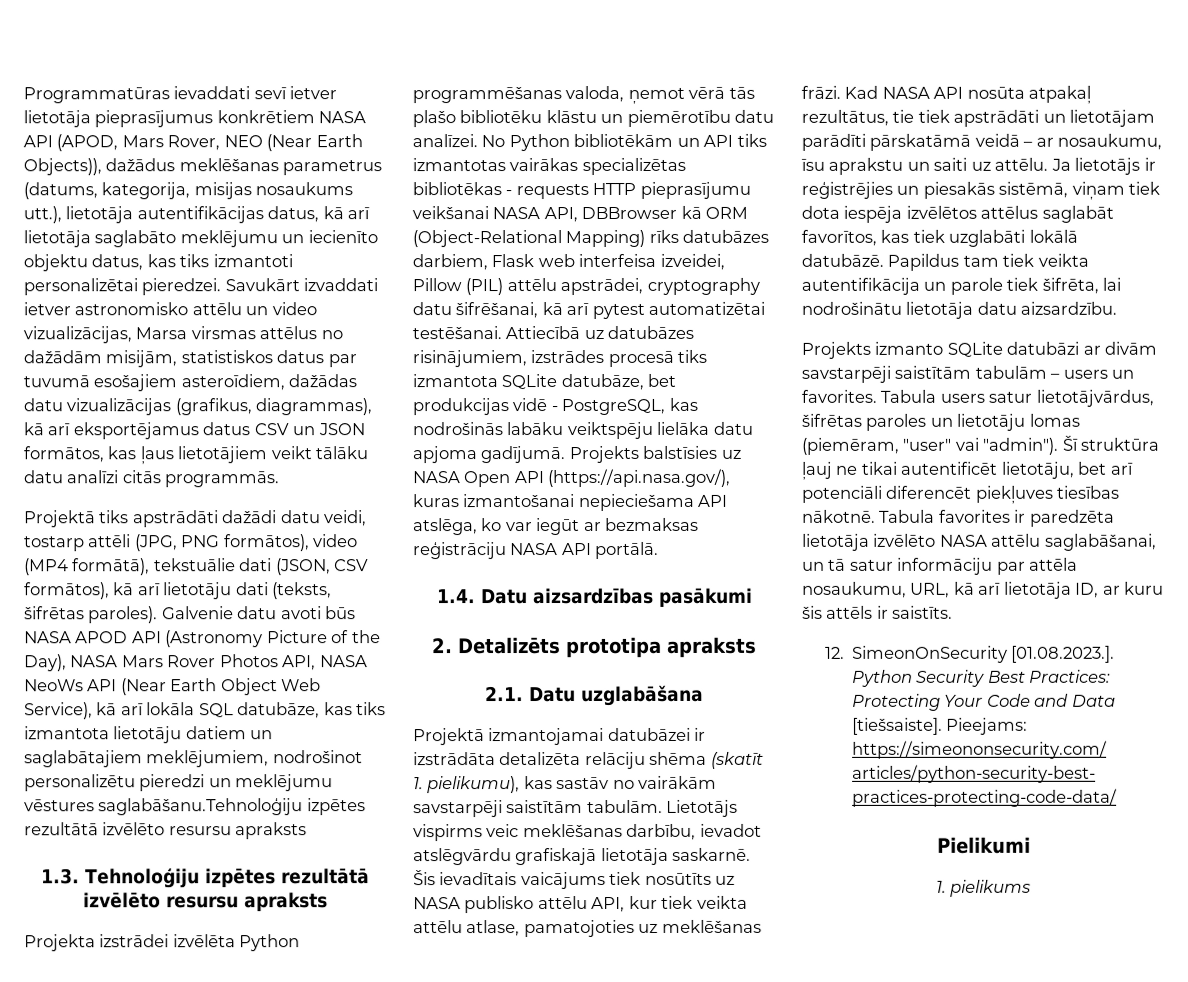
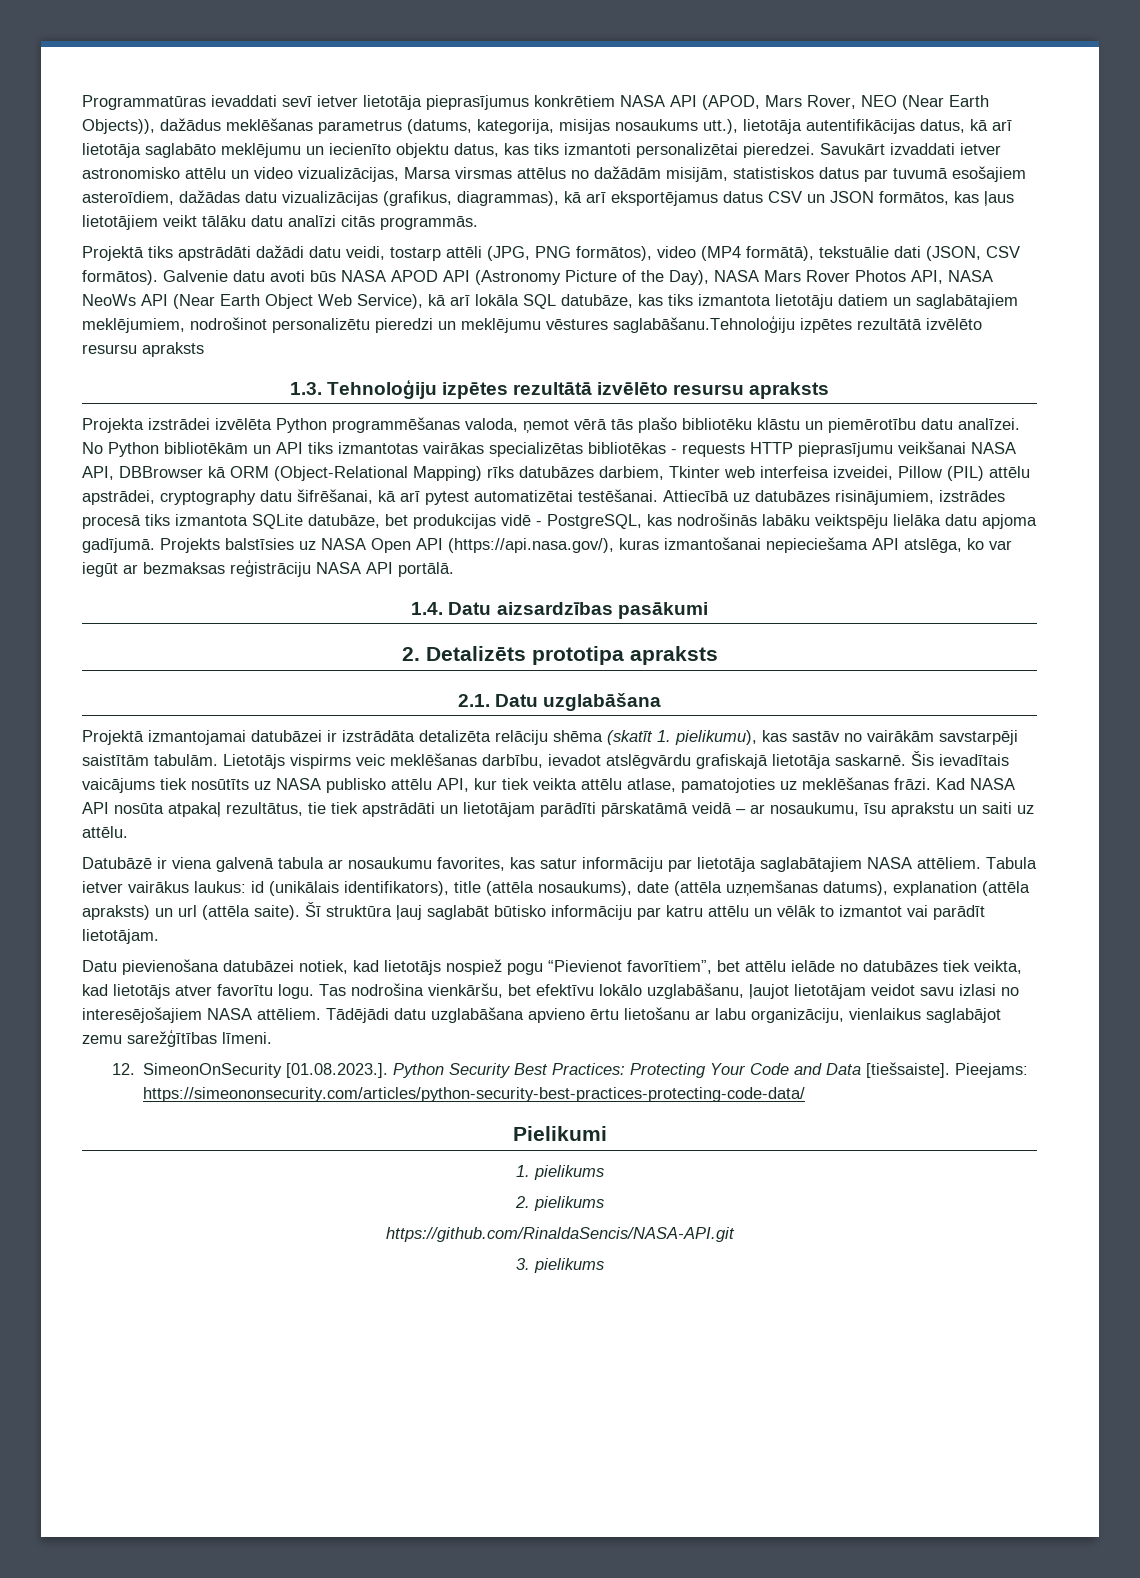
- Projektā tiks apstrādāti dažādi datu veidi, tostarp attēli (JPG, PNG formātos), video (MP4 formātā), tekstuālie dati (JSON, CSV formātos), kā arī lietotāju dati (teksts, šifrētas paroles).
+ Projektā tiks apstrādāti dažādi datu veidi, tostarp attēli (JPG, PNG formātos), video (MP4 formātā), tekstuālie dati (JSON, CSV formātos).
- No Python bibliotēkām un API tiks izmantotas vairākas specializētas bibliotēkas - requests HTTP pieprasījumu veikšanai NASA API, DBBrowser kā ORM (Object-Relational Mapping) rīks datubāzes darbiem, Flask web interfeisa izveidei, Pillow (PIL) attēlu apstrādei, cryptography datu šifrēšanai, kā arī pytest automatizētai testēšanai.
+ No Python bibliotēkām un API tiks izmantotas vairākas specializētas bibliotēkas - requests HTTP pieprasījumu veikšanai NASA API, DBBrowser kā ORM (Object-Relational Mapping) rīks datubāzes darbiem, Tkinter web interfeisa izveidei, Pillow (PIL) attēlu apstrādei, cryptography datu šifrēšanai, kā arī pytest automatizētai testēšanai.
- Kad NASA API nosūta atpakaļ rezultātus, tie tiek apstrādāti un lietotājam parādīti pārskatāmā veidā – ar nosaukumu, īsu aprakstu un saiti uz attēlu. Ja lietotājs ir reģistrējies un piesakās sistēmā, viņam tiek dota iespēja izvēlētos attēlus saglabāt favorītos, kas tiek uzglabāti lokālā datubāzē. Papildus tam tiek veikta autentifikācija un parole tiek šifrēta, lai nodrošinātu lietotāja datu aizsardzību.
- Projekts izmanto SQLite datubāzi ar divām savstarpēji saistītām tabulām – users un favorites. Tabula users satur lietotājvārdus, šifrētas paroles un lietotāju lomas (piemēram, "user" vai "admin"). Šī struktūra ļauj ne tikai autentificēt lietotāju, bet arī potenciāli diferencēt piekļuves tiesības nākotnē. Tabula favorites ir paredzēta lietotāja izvēlēto NASA attēlu saglabāšanai, un tā satur informāciju par attēla nosaukumu, URL, kā arī lietotāja ID, ar kuru šis attēls ir saistīts.
+ Kad NASA API nosūta atpakaļ rezultātus, tie tiek apstrādāti un lietotājam parādīti pārskatāmā veidā – ar nosaukumu, īsu aprakstu un saiti uz attēlu.
+ Datubāzē ir viena galvenā tabula ar nosaukumu favorites, kas satur informāciju par lietotāja saglabātajiem NASA attēliem. Tabula ietver vairākus laukus: id (unikālais identifikators), title (attēla nosaukums), date (attēla uzņemšanas datums), explanation (attēla apraksts) un url (attēla saite). Šī struktūra ļauj saglabāt būtisko informāciju par katru attēlu un vēlāk to izmantot vai parādīt lietotājam.
+ Datu pievienošana datubāzei notiek, kad lietotājs nospiež pogu “Pievienot favorītiem”, bet attēlu ielāde no datubāzes tiek veikta, kad lietotājs atver favorītu logu. Tas nodrošina vienkāršu, bet efektīvu lokālo uzglabāšanu, ļaujot lietotājam veidot savu izlasi no interesējošajiem NASA attēliem. Tādējādi datu uzglabāšana apvieno ērtu lietošanu ar labu organizāciju, vienlaikus saglabājot zemu sarežģītības līmeni.
+ 2. pielikums
+ https://github.com/RinaldaSencis/NASA-API.git
+ 3. pielikums

